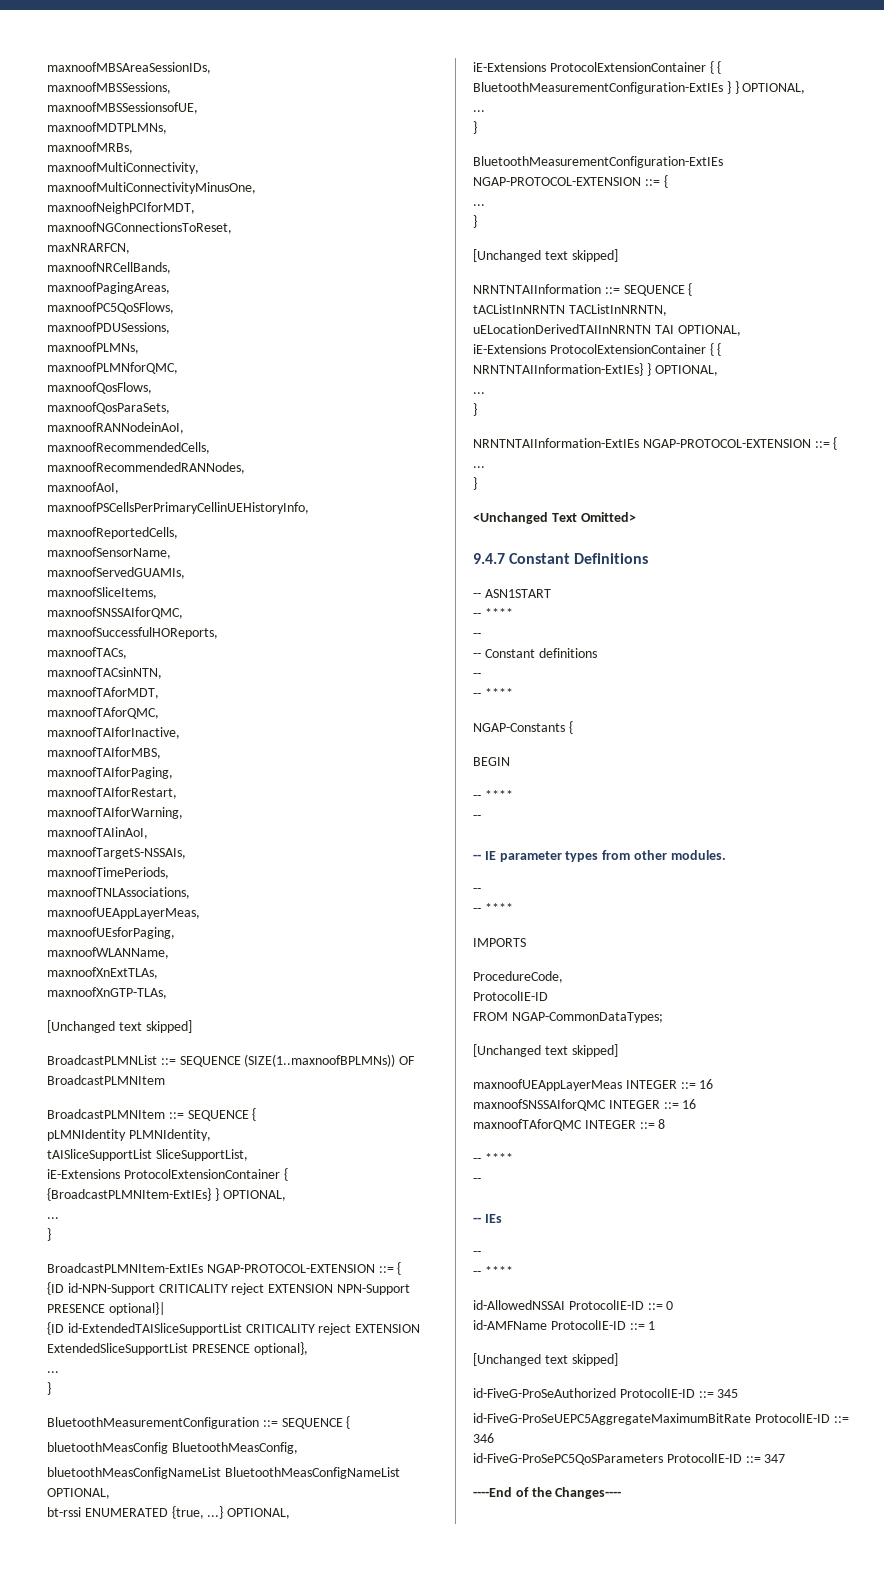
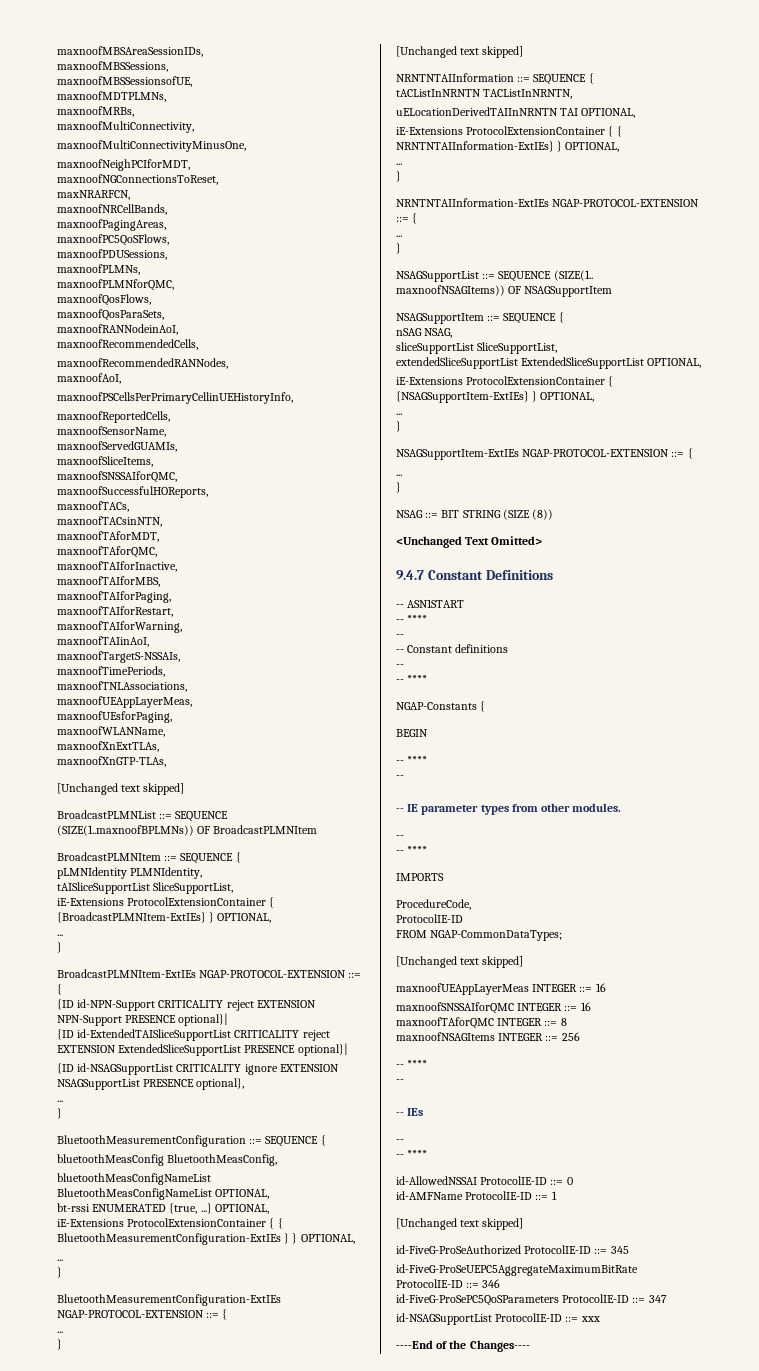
- {ID id-ExtendedTAISliceSupportList CRITICALITY reject EXTENSION ExtendedSliceSupportList PRESENCE optional},
+ {ID id-ExtendedTAISliceSupportList CRITICALITY reject EXTENSION ExtendedSliceSupportList PRESENCE optional}|
+ {ID id-NSAGSupportList CRITICALITY ignore EXTENSION NSAGSupportList PRESENCE optional},
+ NSAGSupportList ::= SEQUENCE (SIZE(1.. maxnoofNSAGItems)) OF NSAGSupportItem
+ NSAGSupportItem ::= SEQUENCE {
+ nSAG NSAG,
+ sliceSupportList SliceSupportList,
+ extendedSliceSupportList ExtendedSliceSupportList OPTIONAL,
+ iE-Extensions ProtocolExtensionContainer { {NSAGSupportItem-ExtIEs} } OPTIONAL,
+ ...
+ }
+ NSAGSupportItem-ExtIEs NGAP-PROTOCOL-EXTENSION ::= {
+ ...
+ }
+ NSAG ::= BIT STRING (SIZE (8))
+ maxnoofNSAGItems INTEGER ::= 256
+ id-NSAGSupportList ProtocolIE-ID ::= xxx

